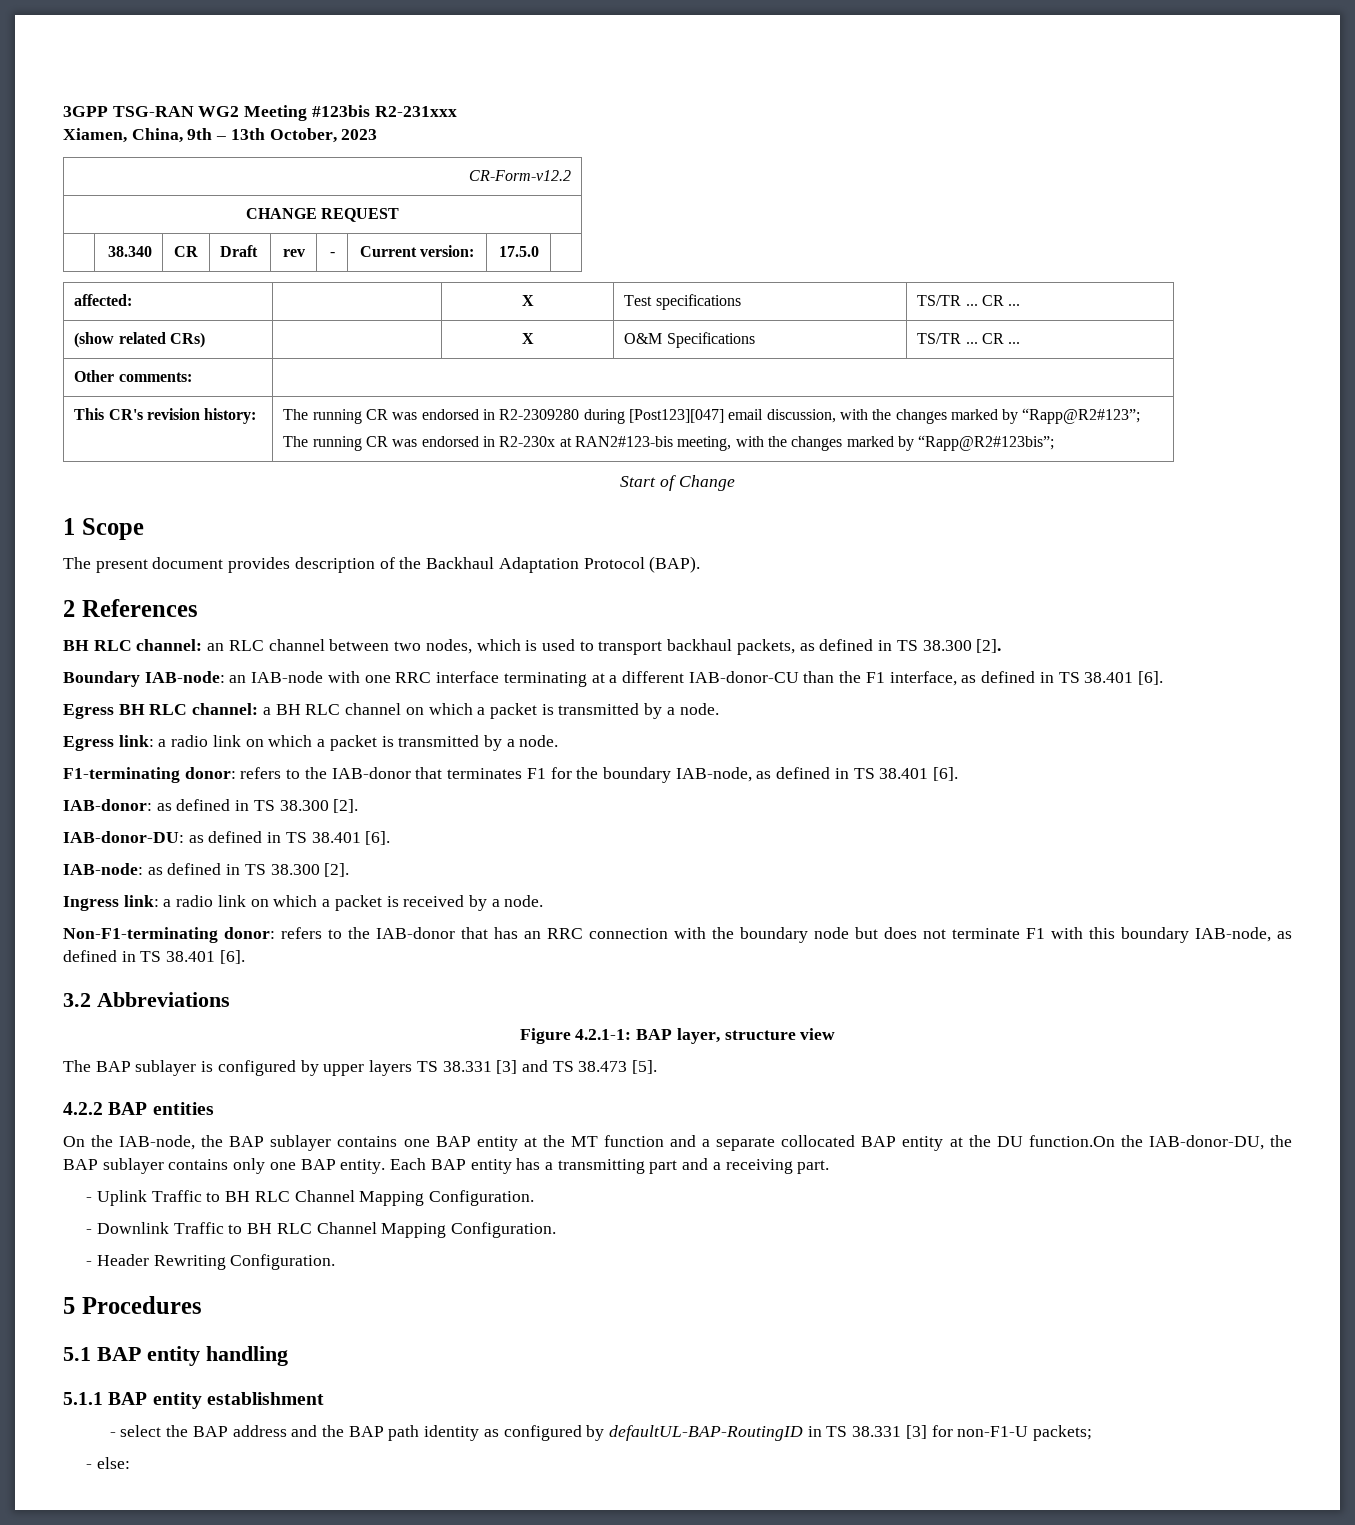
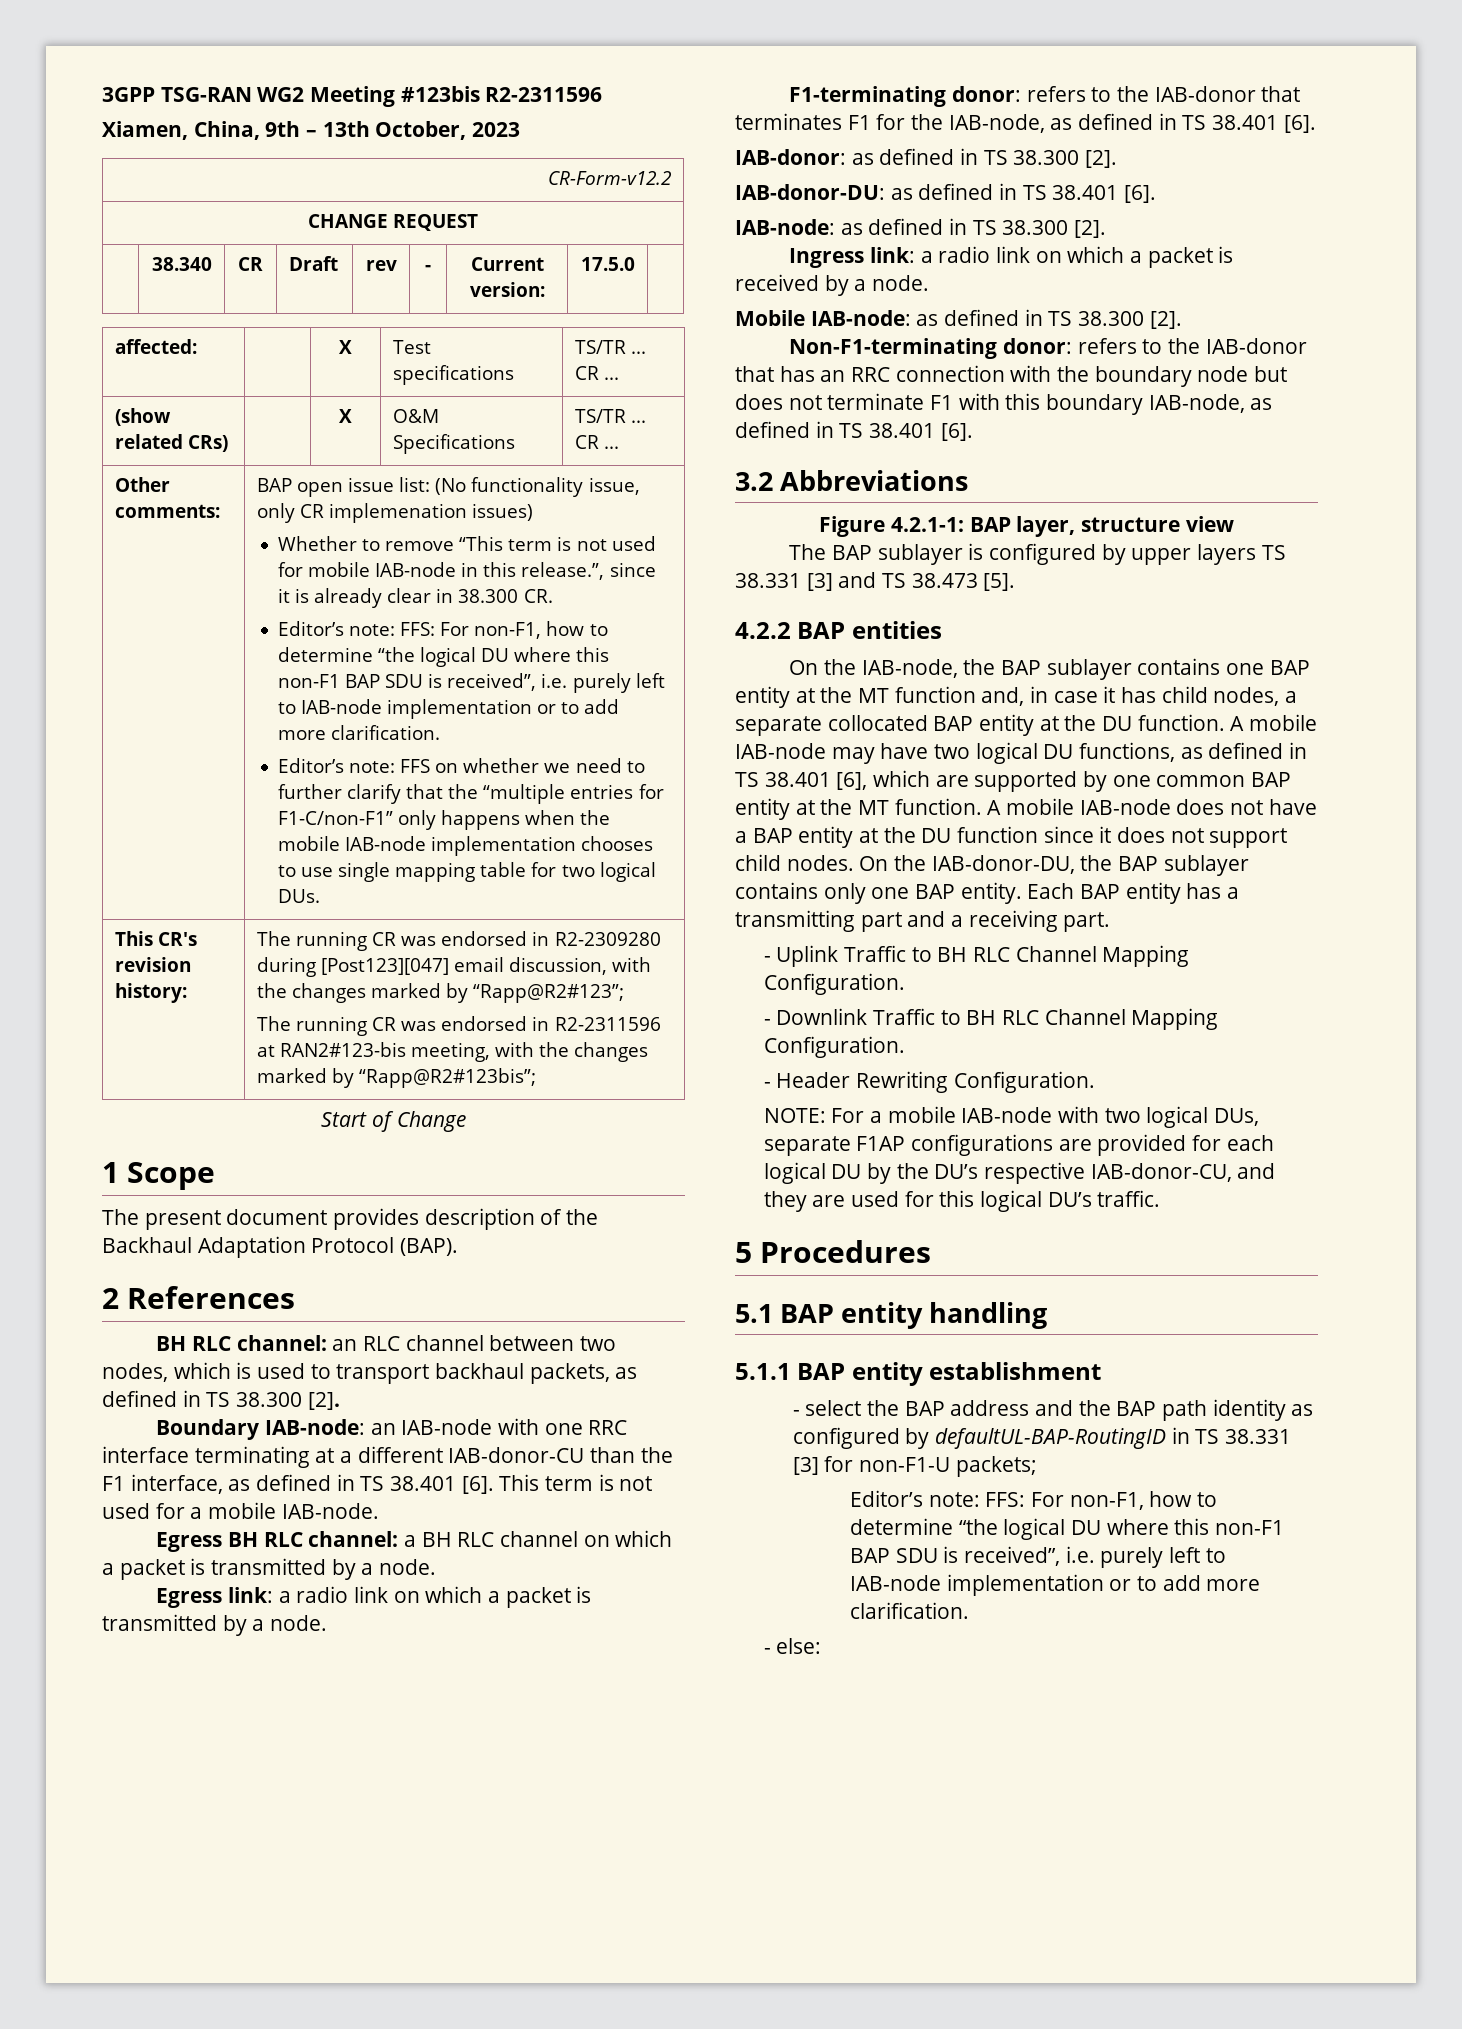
- 3GPP TSG-RAN WG2 Meeting #123bis R2-231xxx
+ 3GPP TSG-RAN WG2 Meeting #123bis R2-2311596
+ BAP open issue list: (No functionality issue, only CR implemenation issues)
+ Whether to remove “This term is not used for mobile IAB-node in this release.”, since it is already clear in 38.300 CR.
+ Editor’s note: FFS: For non-F1, how to determine “the logical DU where this non-F1 BAP SDU is received”, i.e. purely left to IAB-node implementation or to add more clarification.
+ Editor’s note: FFS on whether we need to further clarify that the “multiple entries for F1-C/non-F1” only happens when the mobile IAB-node implementation chooses to use single mapping table for two logical DUs.
  This CR's revision history: | The running CR was endorsed in R2-2309280 during [Post123][047] email discussion, with the changes marked by “Rapp@R2#123”;
- The running CR was endorsed in R2-230x at RAN2#123-bis meeting, with the changes marked by “Rapp@R2#123bis”;
+ The running CR was endorsed in R2-2311596 at RAN2#123-bis meeting, with the changes marked by “Rapp@R2#123bis”;
+ This term is not used for a mobile IAB-node.
- F1-terminating donor: refers to the IAB-donor that terminates F1 for the boundary IAB-node, as defined in TS 38.401 [6].
+ F1-terminating donor: refers to the IAB-donor that terminates F1 for the IAB-node, as defined in TS 38.401 [6].
+ Mobile IAB-node: as defined in TS 38.300 [2].
- On the IAB-node, the BAP sublayer contains one BAP entity at the MT function and a separate collocated BAP entity at the DU function.On the IAB-donor-DU, the BAP sublayer contains only one BAP entity.
+ On the IAB-node, the BAP sublayer contains one BAP entity at the MT function and, in case it has child nodes, a separate collocated BAP entity at the DU function. A mobile IAB-node may have two logical DU functions, as defined in TS 38.401 [6], which are supported by one common BAP entity at the MT function. A mobile IAB-node does not have a BAP entity at the DU function since it does not support child nodes. On the IAB-donor-DU, the BAP sublayer contains only one BAP entity.
+ NOTE: For a mobile IAB-node with two logical DUs, separate F1AP configurations are provided for each logical DU by the DU’s respective IAB-donor-CU, and they are used for this logical DU’s traffic.
  - select the BAP address and the BAP path identity as configured by defaultUL-BAP-RoutingID in TS 38.331 [3] for non-F1-U packets;
+ Editor’s note: FFS: For non-F1, how to determine “the logical DU where this non-F1 BAP SDU is received”, i.e. purely left to IAB-node implementation or to add more clarification.

